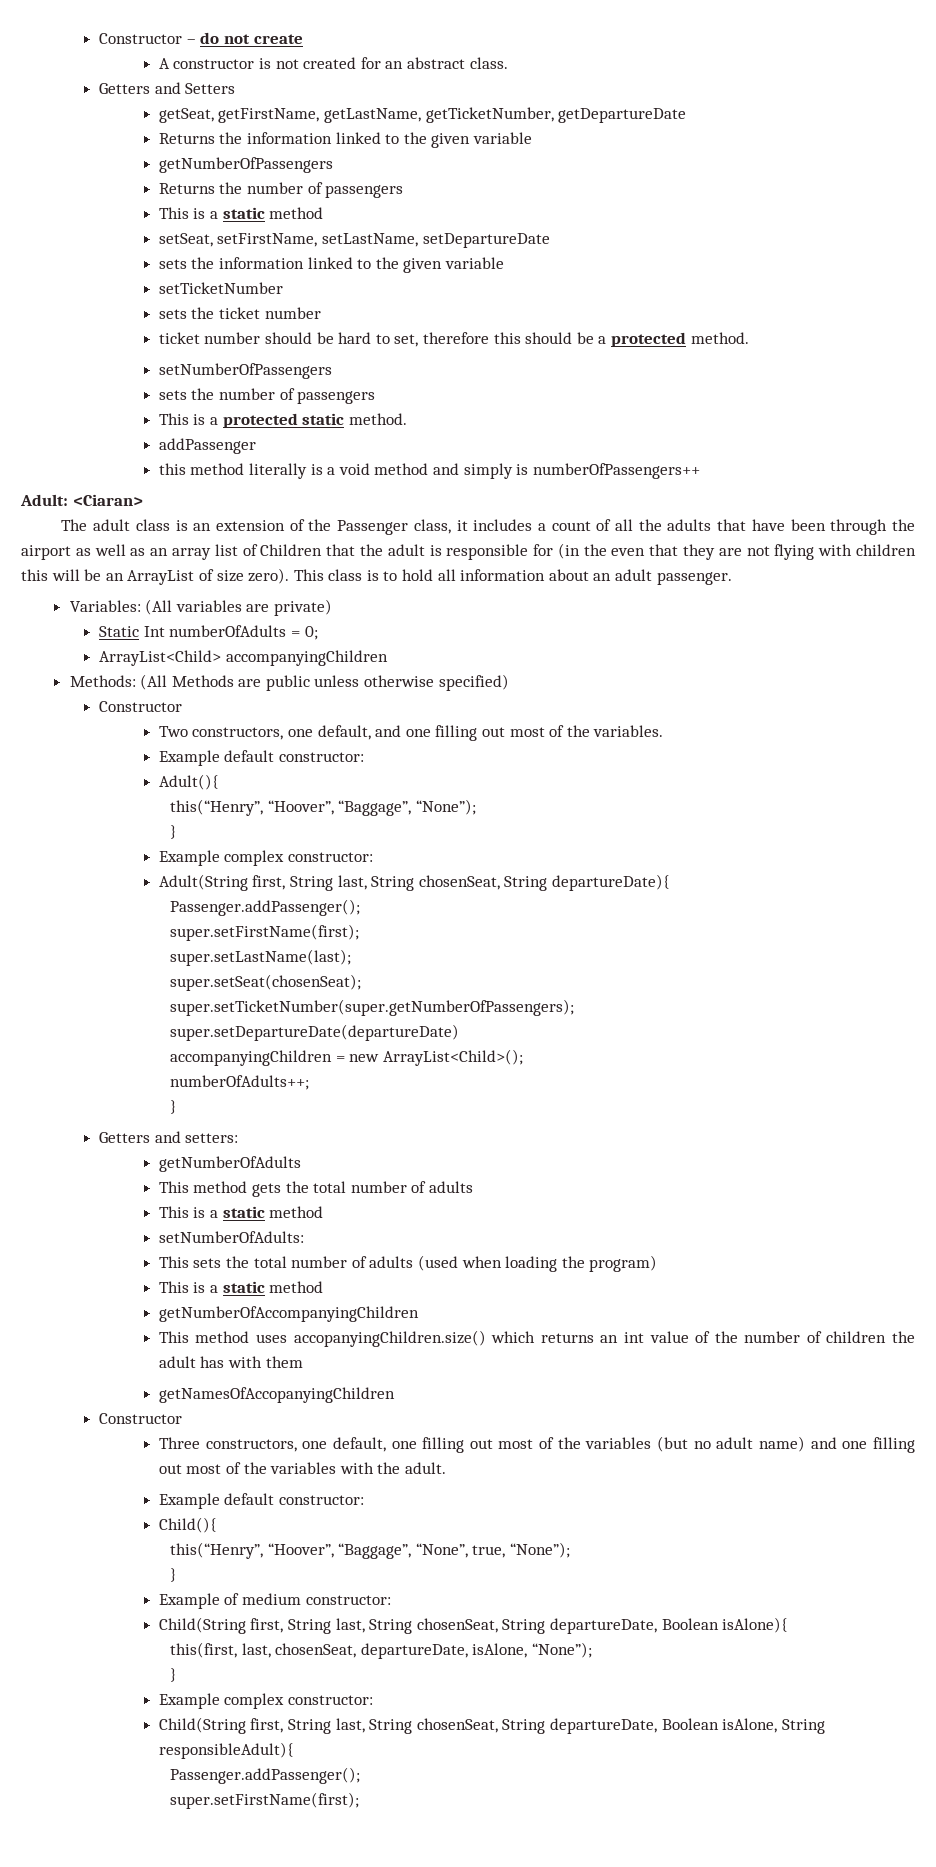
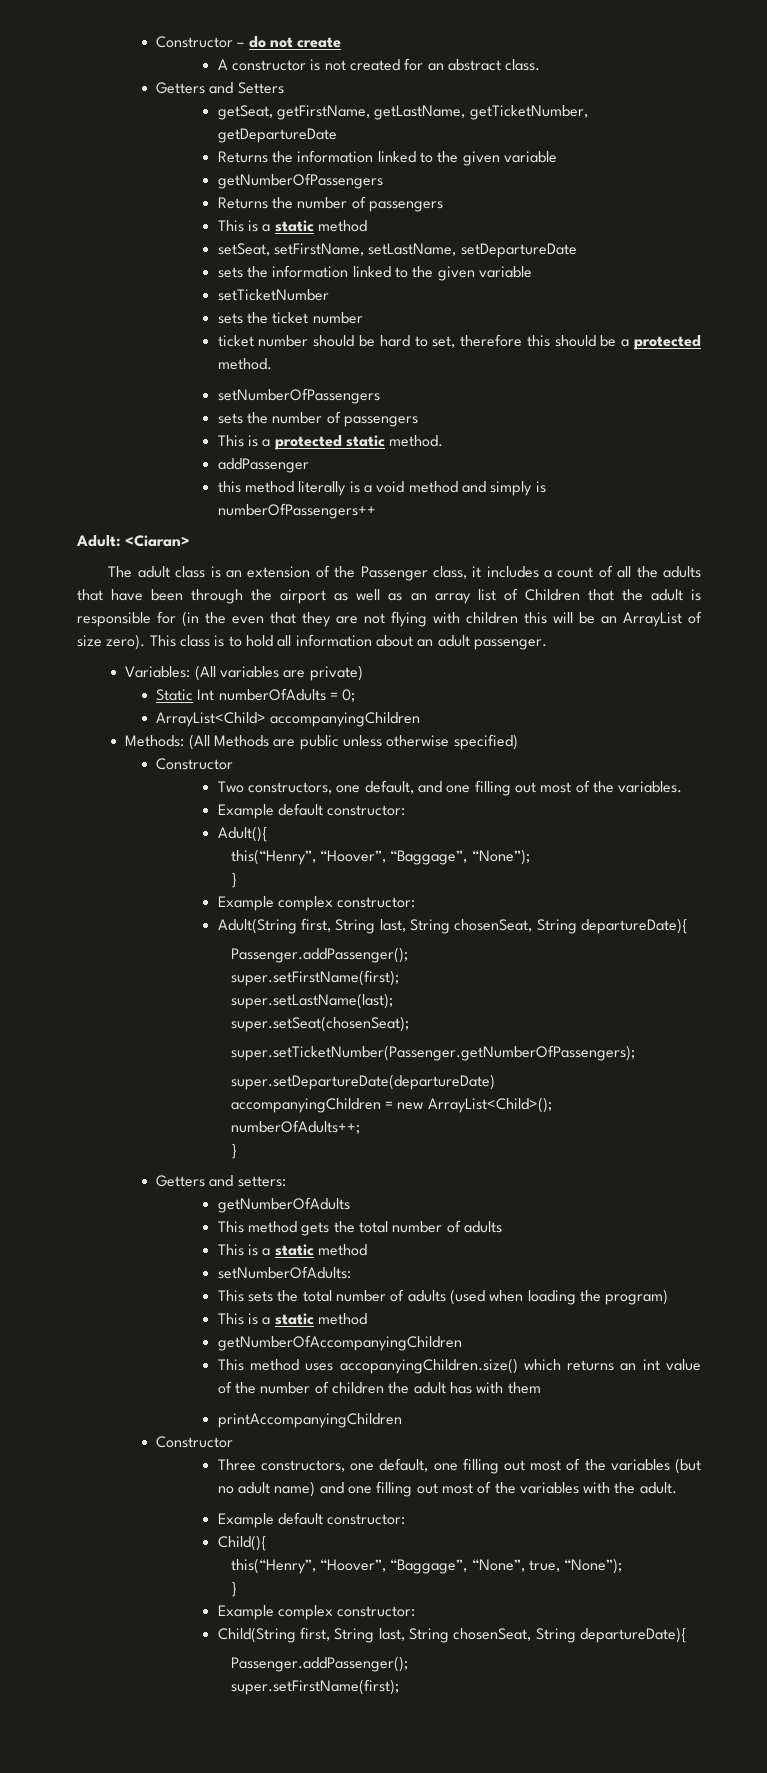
- super.setTicketNumber(super.getNumberOfPassengers);
+ super.setTicketNumber(Passenger.getNumberOfPassengers);
- getNamesOfAccopanyingChildren
+ printAccompanyingChildren
- Example of medium constructor:
- Child(String first, String last, String chosenSeat, String departureDate, Boolean isAlone){
- this(first, last, chosenSeat, departureDate, isAlone, “None”);
- }
- Child(String first, String last, String chosenSeat, String departureDate, Boolean isAlone, String responsibleAdult){
+ Child(String first, String last, String chosenSeat, String departureDate){

